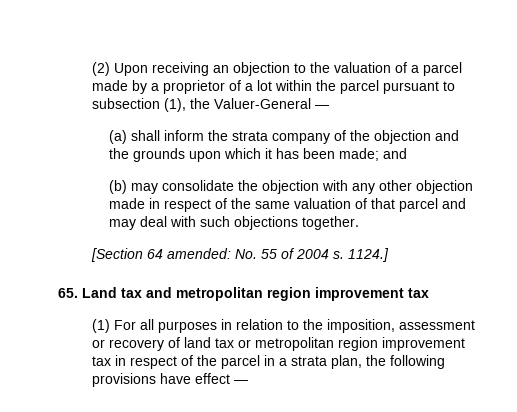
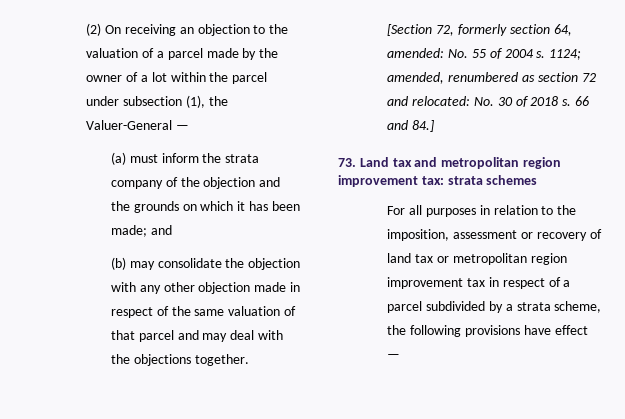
- (2) Upon receiving an objection to the valuation of a parcel made by a proprietor of a lot within the parcel pursuant to subsection (1), the Valuer-General —
+ (2) On receiving an objection to the valuation of a parcel made by the owner of a lot within the parcel under subsection (1), the Valuer-General —
- (a) shall inform the strata company of the objection and the grounds upon which it has been made; and
+ (a) must inform the strata company of the objection and the grounds on which it has been made; and
- (b) may consolidate the objection with any other objection made in respect of the same valuation of that parcel and may deal with such objections together.
+ (b) may consolidate the objection with any other objection made in respect of the same valuation of that parcel and may deal with the objections together.
- [Section 64 amended: No. 55 of 2004 s.
+ [Section 72, formerly section 64, amended: No. 55 of 2004 s.
- 1124.]
- 65. Land tax and metropolitan region improvement tax
- (1) For all purposes in relation to the imposition, assessment or recovery of land tax or metropolitan region improvement tax in respect of the parcel in a strata plan, the following provisions have effect —
+ 1124; amended, renumbered as section 72 and relocated: No. 30 of 2018 s. 66 and 84.]
+ 73. Land tax and metropolitan region improvement tax: strata schemes
+ For all purposes in relation to the imposition, assessment or recovery of land tax or metropolitan region improvement tax in respect of a parcel subdivided by a strata scheme, the following provisions have effect —

